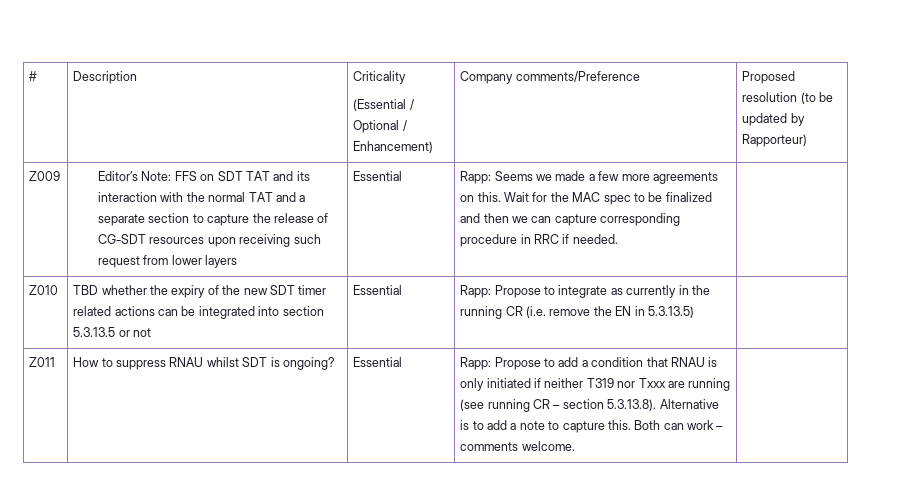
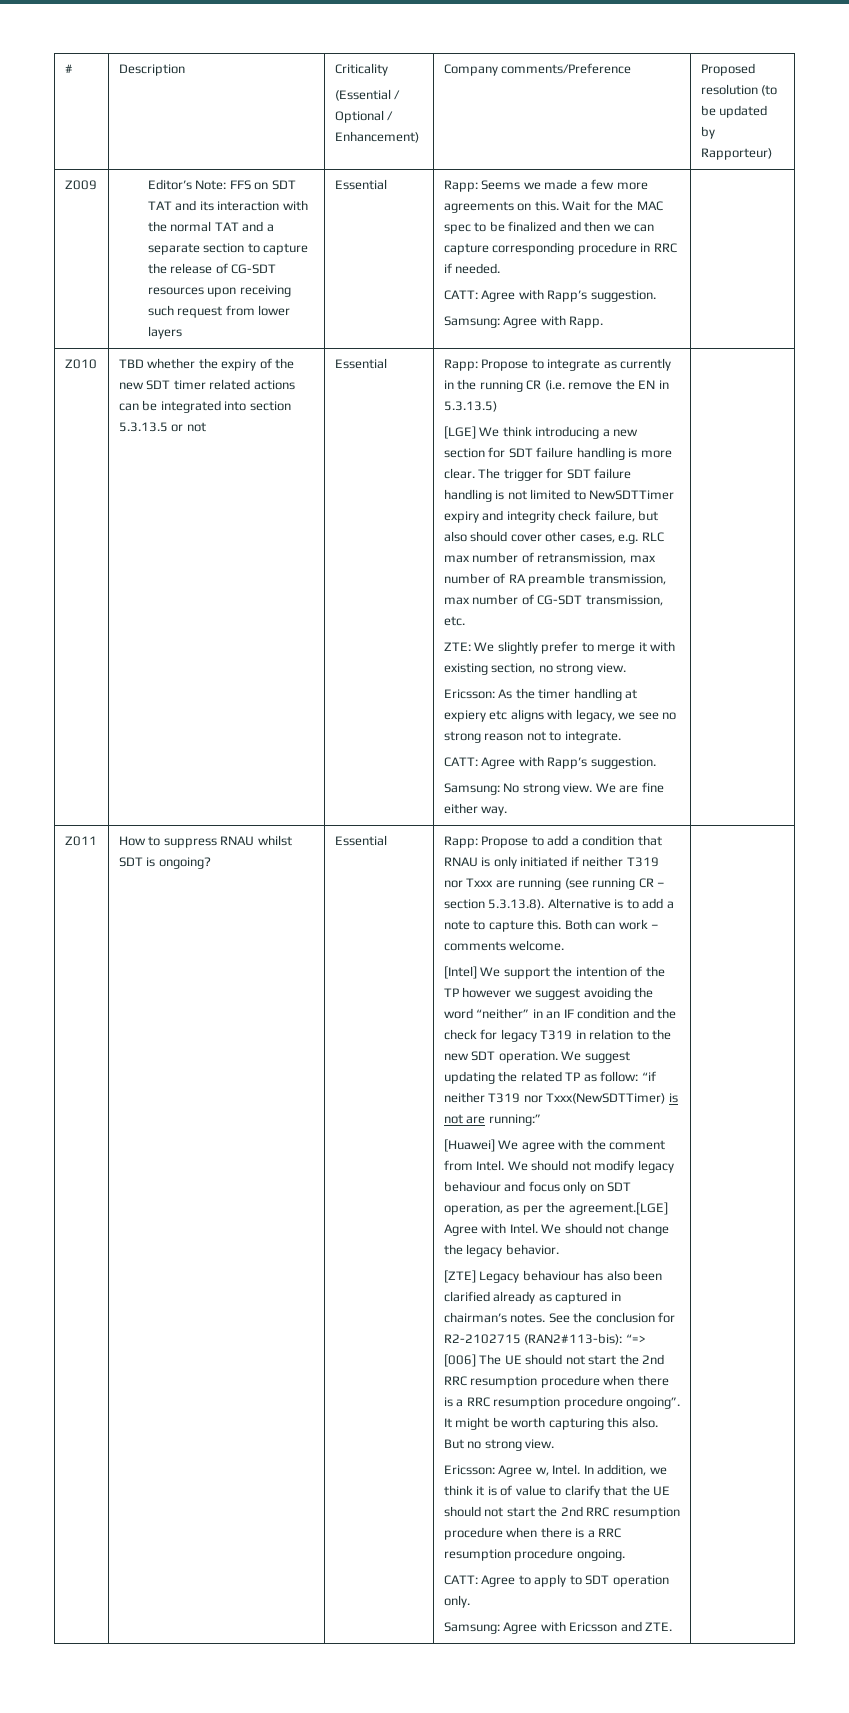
  Wait for the MAC spec to be finalized and then we can capture corresponding procedure in RRC if needed.
+ CATT: Agree with Rapp’s suggestion.
+ Samsung: Agree with Rapp.
+ [LGE] We think introducing a new section for SDT failure handling is more clear. The trigger for SDT failure handling is not limited to NewSDTTimer expiry and integrity check failure, but also should cover other cases, e.g. RLC max number of retransmission, max number of RA preamble transmission, max number of CG-SDT transmission, etc.
+ ZTE: We slightly prefer to merge it with existing section, no strong view.
+ Ericsson: As the timer handling at expiery etc aligns with legacy, we see no strong reason not to integrate.
+ CATT: Agree with Rapp’s suggestion.
+ Samsung: No strong view. We are fine either way.
+ [Intel] We support the intention of the TP however we suggest avoiding the word “neither” in an IF condition and the check for legacy T319 in relation to the new SDT operation. We suggest updating the related TP as follow: “if neither T319 nor Txxx(NewSDTTimer) is not are running:”
+ [Huawei] We agree with the comment from Intel. We should not modify legacy behaviour and focus only on SDT operation, as per the agreement.[LGE] Agree with Intel. We should not change the legacy behavior.
+ [ZTE] Legacy behaviour has also been clarified already as captured in chairman’s notes. See the conclusion for R2-2102715 (RAN2#113-bis): “=> [006] The UE should not start the 2nd RRC resumption procedure when there is a RRC resumption procedure ongoing”. It might be worth capturing this also. But no strong view.
+ Ericsson: Agree w, Intel. In addition, we think it is of value to clarify that the UE should not start the 2nd RRC resumption procedure when there is a RRC resumption procedure ongoing.
+ CATT: Agree to apply to SDT operation only.
+ Samsung: Agree with Ericsson and ZTE.

